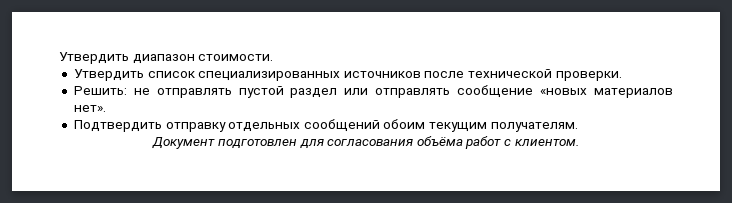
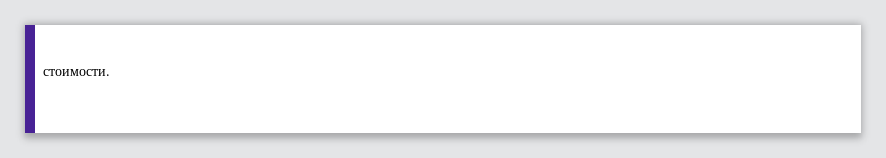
- Утвердить диапазон стоимости.
+ стоимости.
- Утвердить список специализированных источников после технической проверки.
- Решить: не отправлять пустой раздел или отправлять сообщение «новых материалов нет».
- Подтвердить отправку отдельных сообщений обоим текущим получателям.
- Документ подготовлен для согласования объёма работ с клиентом.

